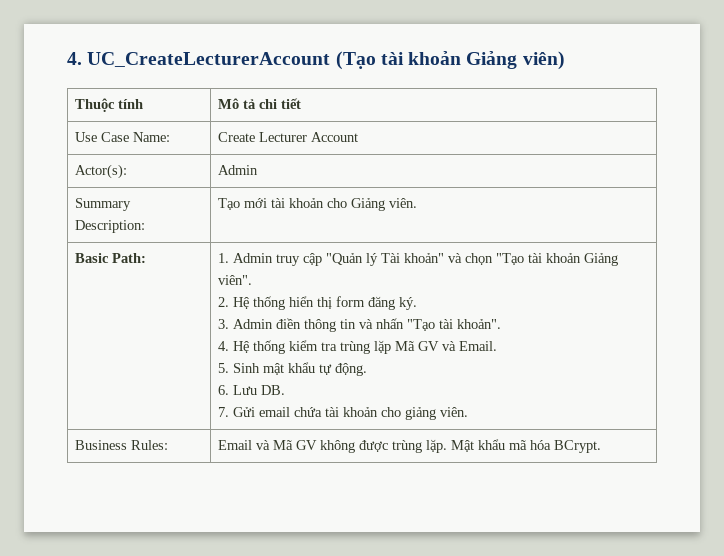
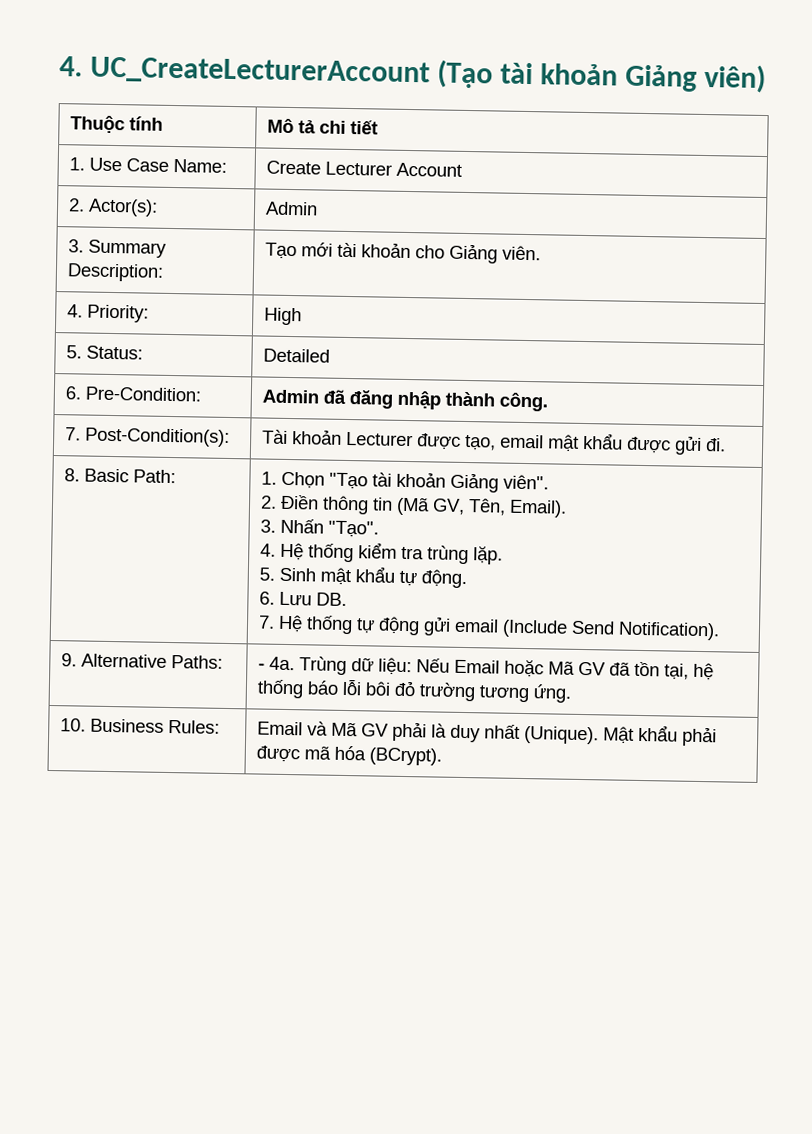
- Use Case Name: | Create Lecturer Account
+ 1. Use Case Name: | Create Lecturer Account
- Actor(s): | Admin
+ 2. Actor(s): | Admin
- Summary Description: | Tạo mới tài khoản cho Giảng viên.
+ 3. Summary Description: | Tạo mới tài khoản cho Giảng viên.
- Basic Path: | 1. Admin truy cập "Quản lý Tài khoản" và chọn "Tạo tài khoản Giảng viên".
+ 4. Priority: | High
+ 5. Status: | Detailed
+ 6. Pre-Condition: | Admin đã đăng nhập thành công.
+ 7. Post-Condition(s): | Tài khoản Lecturer được tạo, email mật khẩu được gửi đi.
+ 8. Basic Path: | 1. Chọn "Tạo tài khoản Giảng viên".
- 2. Hệ thống hiển thị form đăng ký.
- 3. Admin điền thông tin và nhấn "Tạo tài khoản".
+ 2. Điền thông tin (Mã GV, Tên, Email).
+ 3. Nhấn "Tạo".
- 4. Hệ thống kiểm tra trùng lặp Mã GV và Email.
+ 4. Hệ thống kiểm tra trùng lặp.
- 7. Gửi email chứa tài khoản cho giảng viên.
- Business Rules: | Email và Mã GV không được trùng lặp. Mật khẩu mã hóa BCrypt.
+ 7. Hệ thống tự động gửi email (Include Send Notification).
+ 9. Alternative Paths: | - 4a. Trùng dữ liệu: Nếu Email hoặc Mã GV đã tồn tại, hệ thống báo lỗi bôi đỏ trường tương ứng.
+ 10. Business Rules: | Email và Mã GV phải là duy nhất (Unique). Mật khẩu phải được mã hóa (BCrypt).

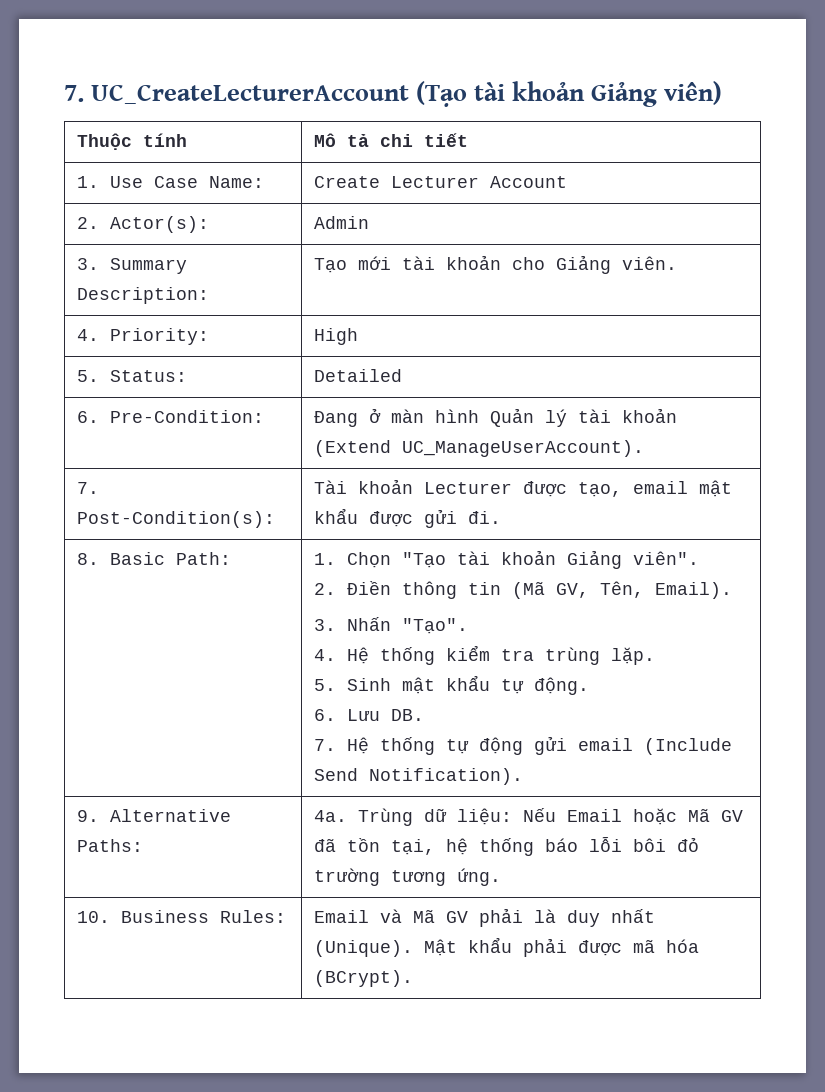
- 4. UC_CreateLecturerAccount (Tạo tài khoản Giảng viên)
+ 7. UC_CreateLecturerAccount (Tạo tài khoản Giảng viên)
- 6. Pre-Condition: | Admin đã đăng nhập thành công.
+ 6. Pre-Condition: | Đang ở màn hình Quản lý tài khoản (Extend UC_ManageUserAccount).
- 9. Alternative Paths: | - 4a. Trùng dữ liệu: Nếu Email hoặc Mã GV đã tồn tại, hệ thống báo lỗi bôi đỏ trường tương ứng.
+ 9. Alternative Paths: | 4a. Trùng dữ liệu: Nếu Email hoặc Mã GV đã tồn tại, hệ thống báo lỗi bôi đỏ trường tương ứng.

